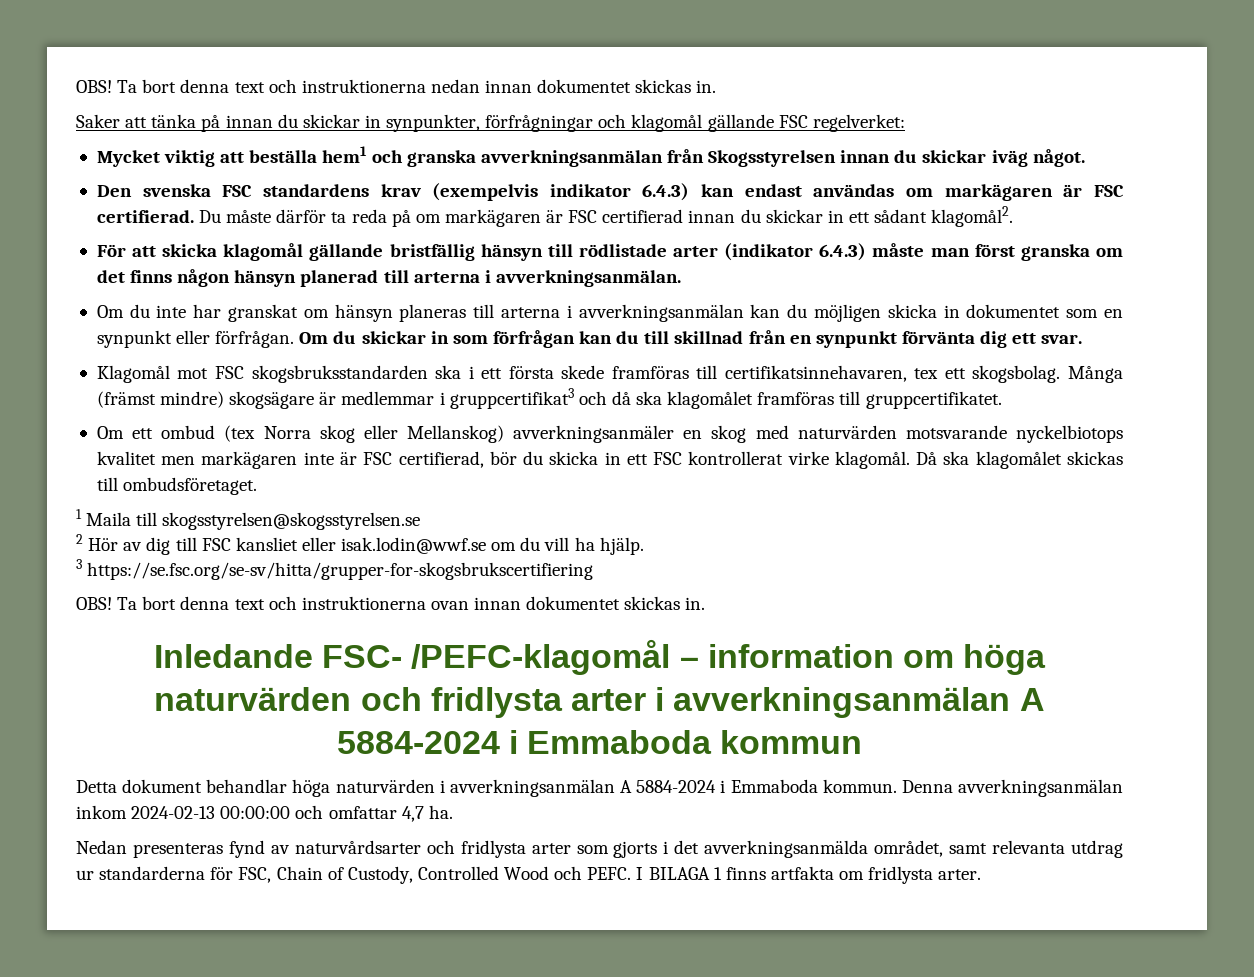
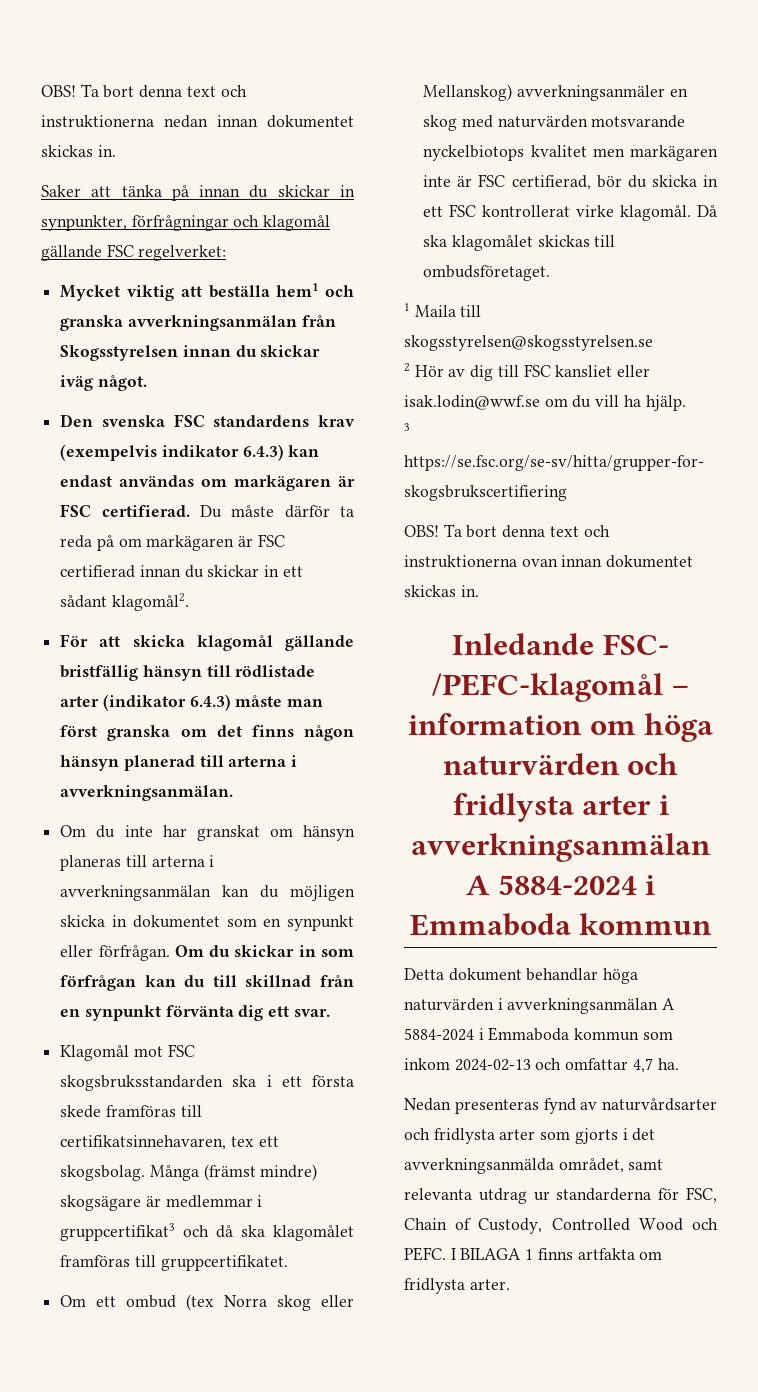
- Detta dokument behandlar höga naturvärden i avverkningsanmälan A 5884-2024 i Emmaboda kommun. Denna avverkningsanmälan inkom 2024-02-13 00:00:00 och omfattar 4,7 ha.
+ Detta dokument behandlar höga naturvärden i avverkningsanmälan A 5884-2024 i Emmaboda kommun som inkom 2024-02-13 och omfattar 4,7 ha.

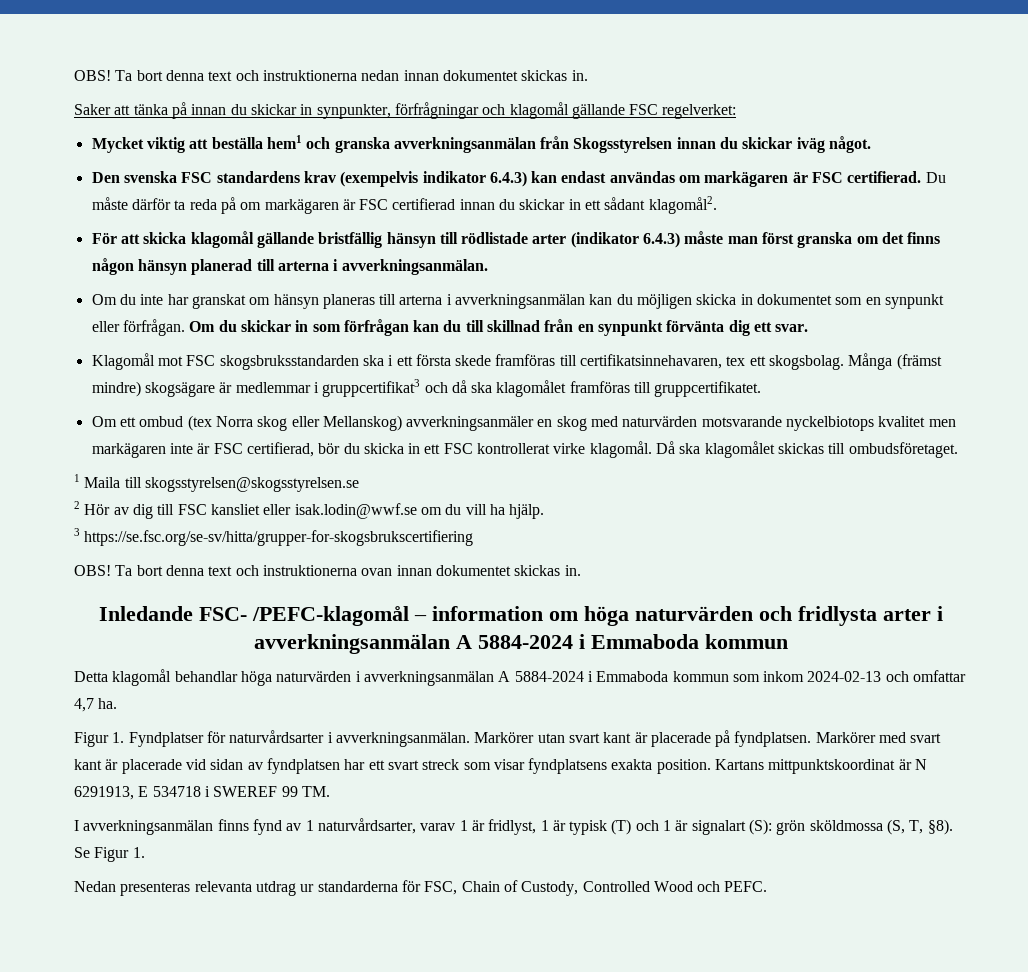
- Detta dokument behandlar höga naturvärden i avverkningsanmälan A 5884-2024 i Emmaboda kommun som inkom 2024-02-13 och omfattar 4,7 ha.
+ Detta klagomål behandlar höga naturvärden i avverkningsanmälan A 5884-2024 i Emmaboda kommun som inkom 2024-02-13 och omfattar 4,7 ha.
- Nedan presenteras fynd av naturvårdsarter och fridlysta arter som gjorts i det avverkningsanmälda området, samt relevanta utdrag ur standarderna för FSC, Chain of Custody, Controlled Wood och PEFC. I BILAGA 1 finns artfakta om fridlysta arter.
+ Figur 1. Fyndplatser för naturvårdsarter i avverkningsanmälan. Markörer utan svart kant är placerade på fyndplatsen. Markörer med svart kant är placerade vid sidan av fyndplatsen har ett svart streck som visar fyndplatsens exakta position. Kartans mittpunktskoordinat är N 6291913, E 534718 i SWEREF 99 TM.
+ I avverkningsanmälan finns fynd av 1 naturvårdsarter, varav 1 är fridlyst, 1 är typisk (T) och 1 är signalart (S): grön sköldmossa (S, T, §8). Se Figur 1.
+ Nedan presenteras relevanta utdrag ur standarderna för FSC, Chain of Custody, Controlled Wood och PEFC.

